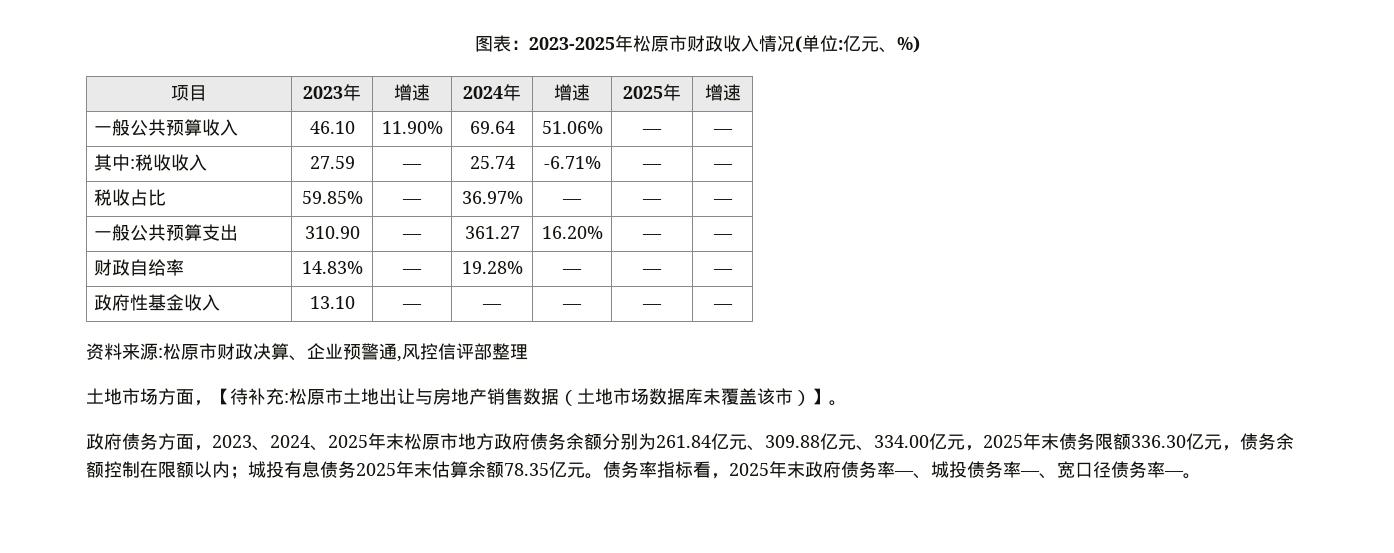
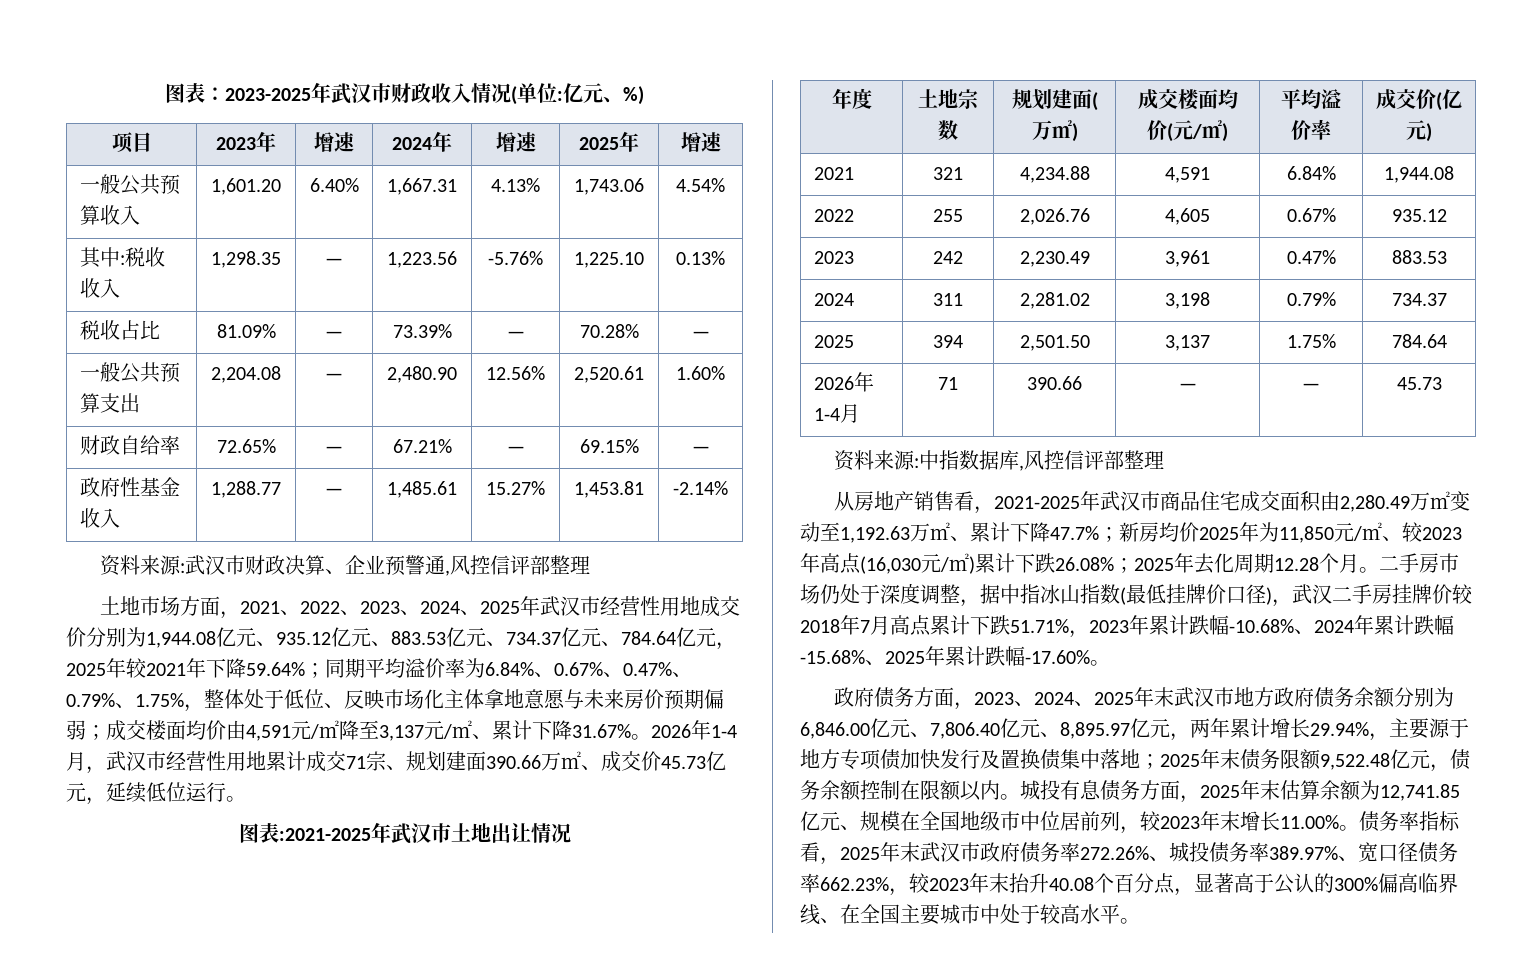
- 图表：2023-2025年松原市财政收入情况(单位:亿元、%)
+ 图表：2023-2025年武汉市财政收入情况(单位:亿元、%)
- 一般公共预算收入 | 46.10 | 11.90% | 69.64 | 51.06% | — | —
+ 一般公共预算收入 | 1,601.20 | 6.40% | 1,667.31 | 4.13% | 1,743.06 | 4.54%
- 其中:税收收入 | 27.59 | — | 25.74 | -6.71% | — | —
+ 其中:税收收入 | 1,298.35 | — | 1,223.56 | -5.76% | 1,225.10 | 0.13%
- 税收占比 | 59.85% | — | 36.97% | — | — | —
+ 税收占比 | 81.09% | — | 73.39% | — | 70.28% | —
- 一般公共预算支出 | 310.90 | — | 361.27 | 16.20% | — | —
+ 一般公共预算支出 | 2,204.08 | — | 2,480.90 | 12.56% | 2,520.61 | 1.60%
- 财政自给率 | 14.83% | — | 19.28% | — | — | —
+ 财政自给率 | 72.65% | — | 67.21% | — | 69.15% | —
- 政府性基金收入 | 13.10 | — | — | — | — | —
- 资料来源:松原市财政决算、企业预警通,风控信评部整理
+ 政府性基金收入 | 1,288.77 | — | 1,485.61 | 15.27% | 1,453.81 | -2.14%
+ 资料来源:武汉市财政决算、企业预警通,风控信评部整理
- 土地市场方面，【待补充:松原市土地出让与房地产销售数据（土地市场数据库未覆盖该市）】。
+ 土地市场方面，2021、2022、2023、2024、2025年武汉市经营性用地成交价分别为1,944.08亿元、935.12亿元、883.53亿元、734.37亿元、784.64亿元，2025年较2021年下降59.64%；同期平均溢价率为6.84%、0.67%、0.47%、0.79%、1.75%，整体处于低位、反映市场化主体拿地意愿与未来房价预期偏弱；成交楼面均价由4,591元/㎡降至3,137元/㎡、累计下降31.67%。2026年1-4月，武汉市经营性用地累计成交71宗、规划建面390.66万㎡、成交价45.73亿元，延续低位运行。
+ 图表:2021-2025年武汉市土地出让情况
+ 年度 | 土地宗数 | 规划建面(万㎡) | 成交楼面均价(元/㎡) | 平均溢价率 | 成交价(亿元)
+ 2021 | 321 | 4,234.88 | 4,591 | 6.84% | 1,944.08
+ 2022 | 255 | 2,026.76 | 4,605 | 0.67% | 935.12
+ 2023 | 242 | 2,230.49 | 3,961 | 0.47% | 883.53
+ 2024 | 311 | 2,281.02 | 3,198 | 0.79% | 734.37
+ 2025 | 394 | 2,501.50 | 3,137 | 1.75% | 784.64
+ 2026年1-4月 | 71 | 390.66 | — | — | 45.73
+ 资料来源:中指数据库,风控信评部整理
+ 从房地产销售看，2021-2025年武汉市商品住宅成交面积由2,280.49万㎡变动至1,192.63万㎡、累计下降47.7%；新房均价2025年为11,850元/㎡、较2023年高点(16,030元/㎡)累计下跌26.08%；2025年去化周期12.28个月。二手房市场仍处于深度调整，据中指冰山指数(最低挂牌价口径)，武汉二手房挂牌价较2018年7月高点累计下跌51.71%，2023年累计跌幅-10.68%、2024年累计跌幅-15.68%、2025年累计跌幅-17.60%。
- 政府债务方面，2023、2024、2025年末松原市地方政府债务余额分别为261.84亿元、309.88亿元、334.00亿元，2025年末债务限额336.30亿元，债务余额控制在限额以内；城投有息债务2025年末估算余额78.35亿元。
+ 政府债务方面，2023、2024、2025年末武汉市地方政府债务余额分别为6,846.00亿元、7,806.40亿元、8,895.97亿元，两年累计增长29.94%，主要源于地方专项债加快发行及置换债集中落地；2025年末债务限额9,522.48亿元，债务余额控制在限额以内。城投有息债务方面，2025年末估算余额为12,741.85亿元、规模在全国地级市中位居前列，较2023年末增长11.00%。
- 债务率指标看，2025年末政府债务率—、城投债务率—、宽口径债务率—。
+ 债务率指标看，2025年末武汉市政府债务率272.26%、城投债务率389.97%、宽口径债务率662.23%，较2023年末抬升40.08个百分点，显著高于公认的300%偏高临界线、在全国主要城市中处于较高水平。

